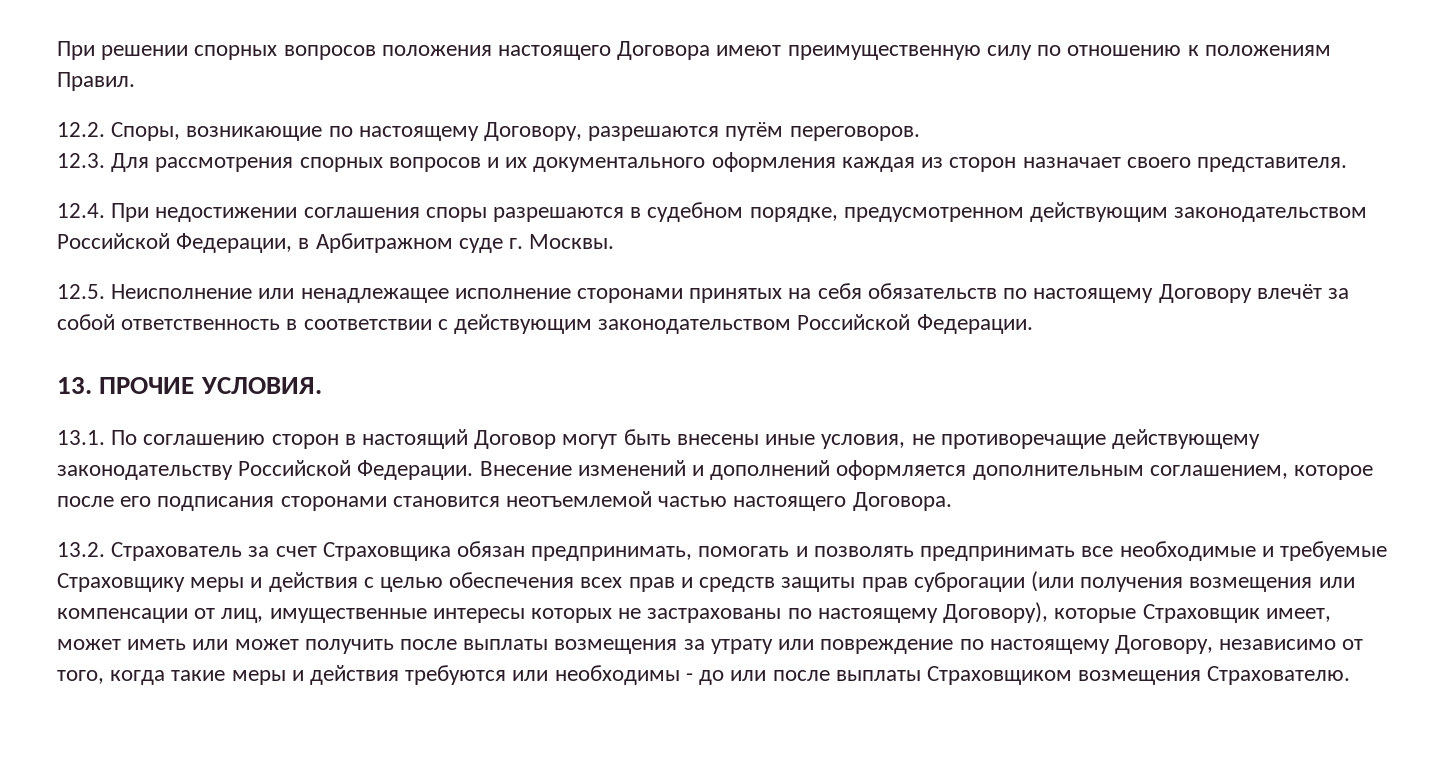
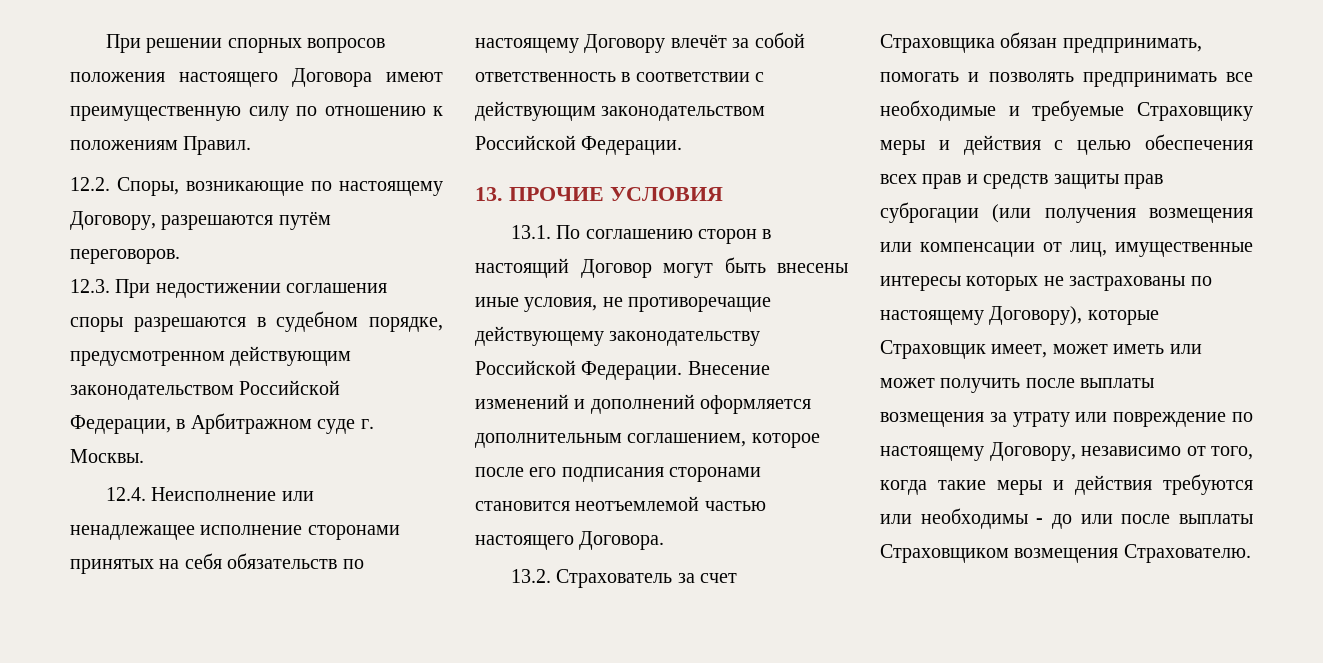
- 12.3. Для рассмотрения спорных вопросов и их документального оформления каждая из сторон назначает своего представителя.
- 12.4. При недостижении соглашения споры разрешаются в судебном порядке, предусмотренном действующим законодательством Российской Федерации, в Арбитражном суде г. Москвы.
+ 12.3. При недостижении соглашения споры разрешаются в судебном порядке, предусмотренном действующим законодательством Российской Федерации, в Арбитражном суде г. Москвы.
- 12.5. Неисполнение или ненадлежащее исполнение сторонами принятых на себя обязательств по настоящему Договору влечёт за собой ответственность в соответствии с действующим законодательством Российской Федерации.
+ 12.4. Неисполнение или ненадлежащее исполнение сторонами принятых на себя обязательств по настоящему Договору влечёт за собой ответственность в соответствии с действующим законодательством Российской Федерации.
- 13. ПРОЧИЕ УСЛОВИЯ.
+ 13. ПРОЧИЕ УСЛОВИЯ

